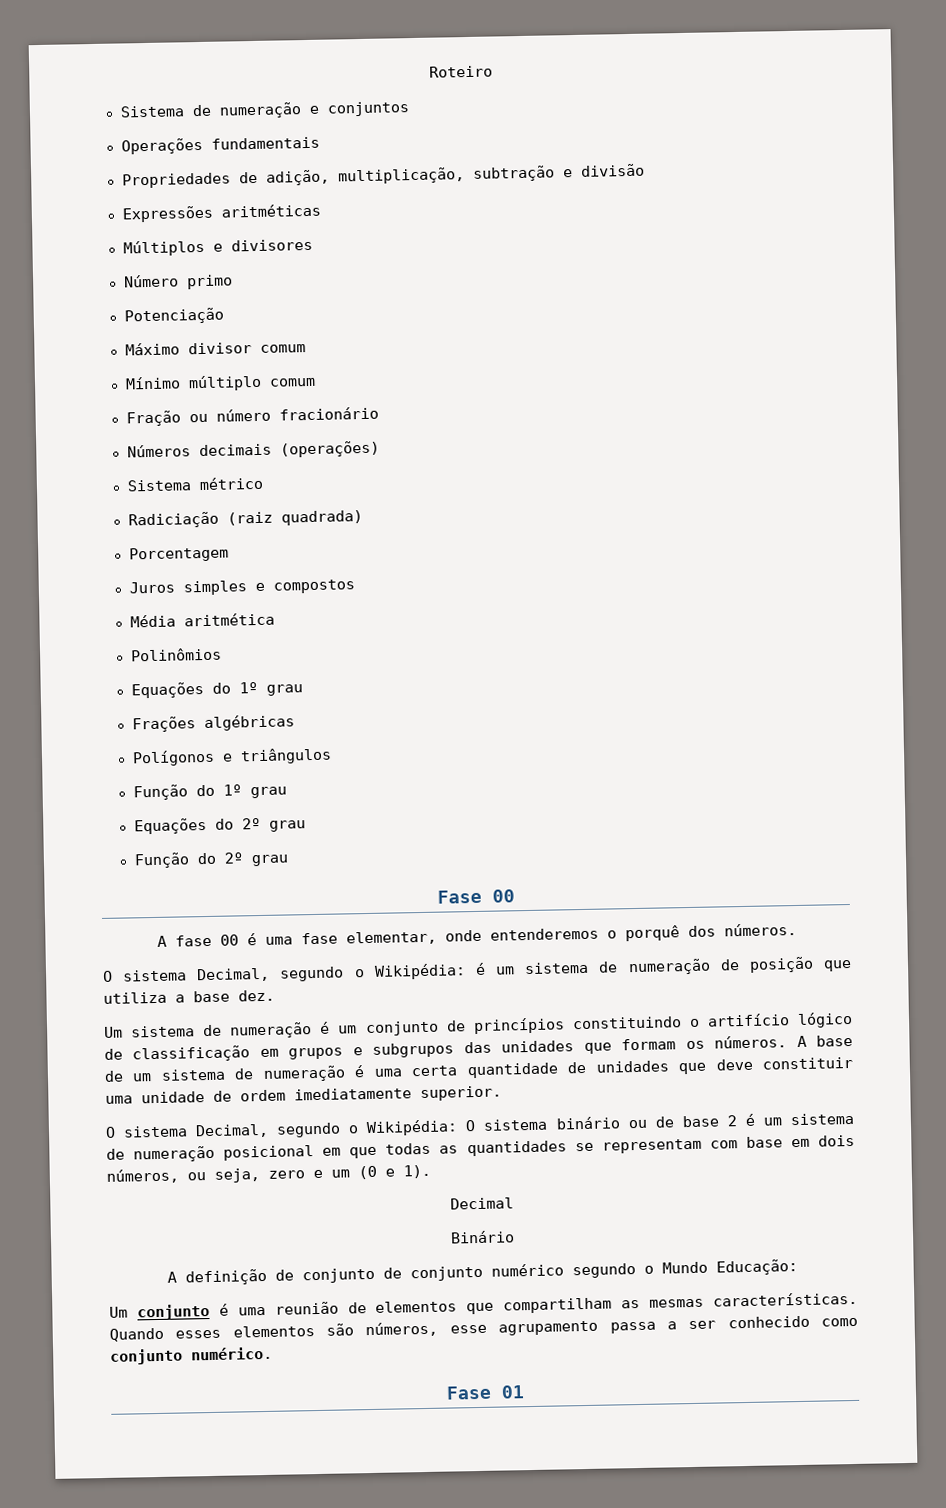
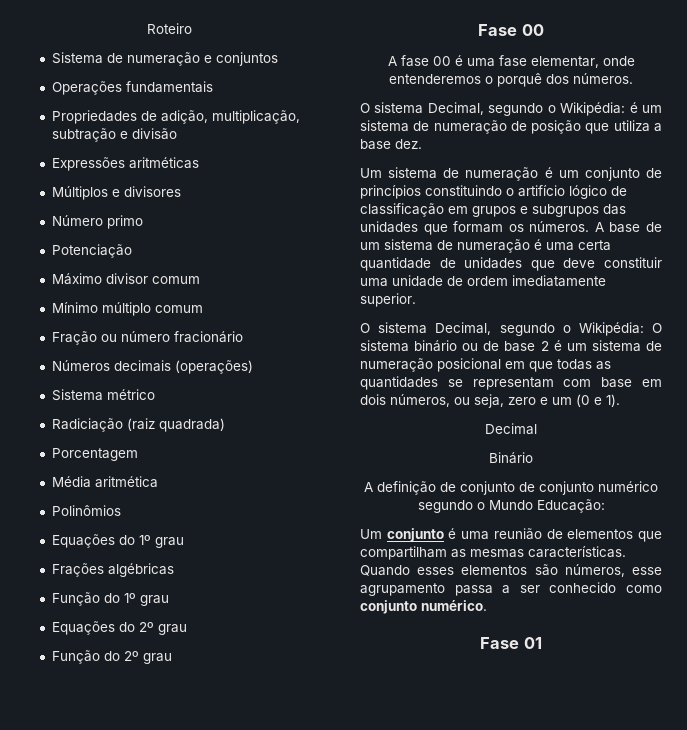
- Juros simples e compostos
- Polígonos e triângulos

